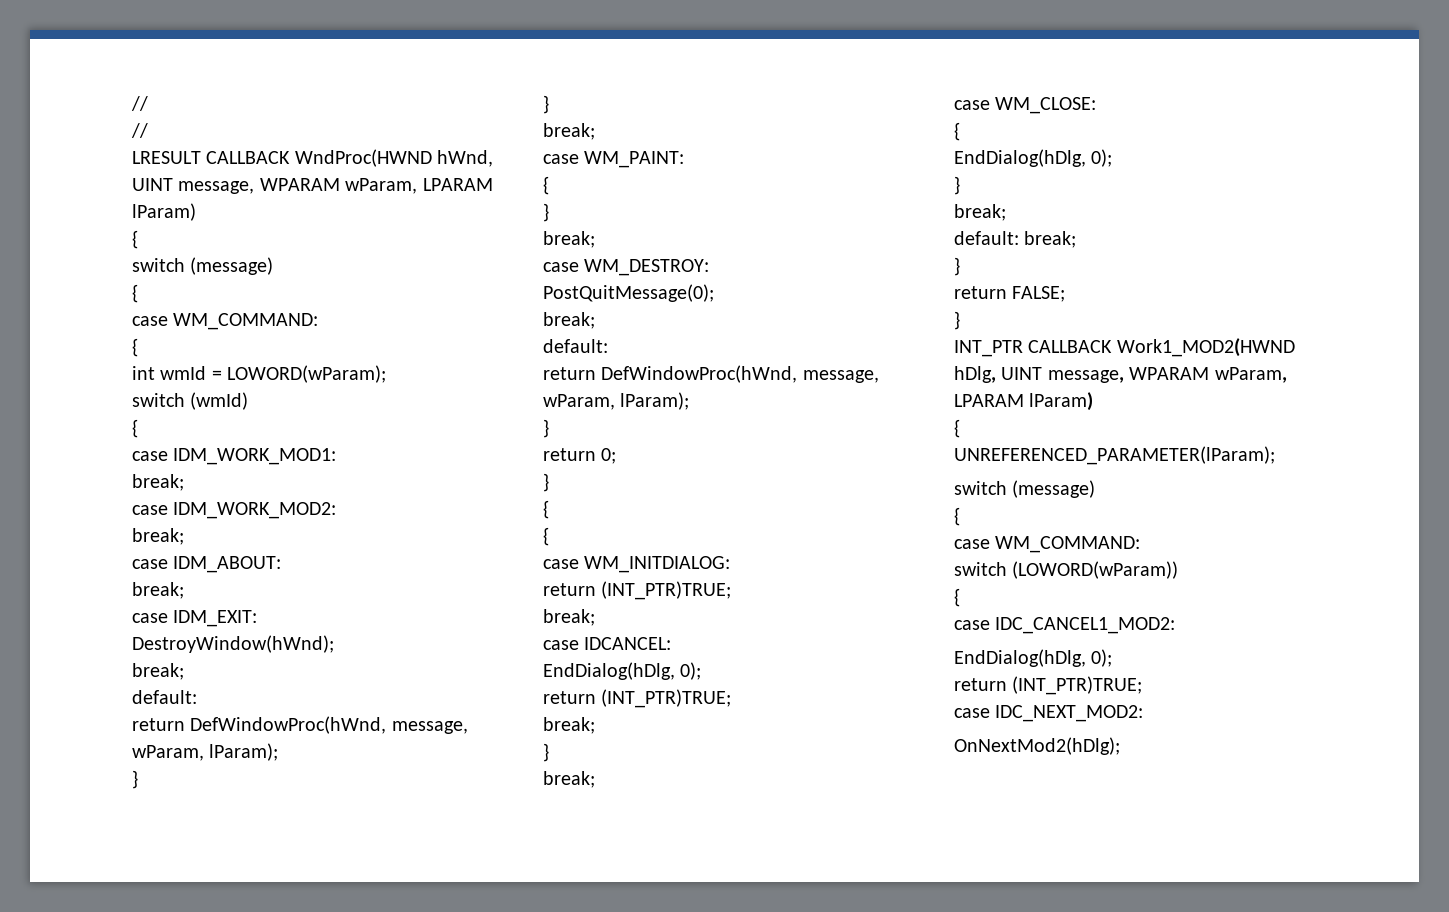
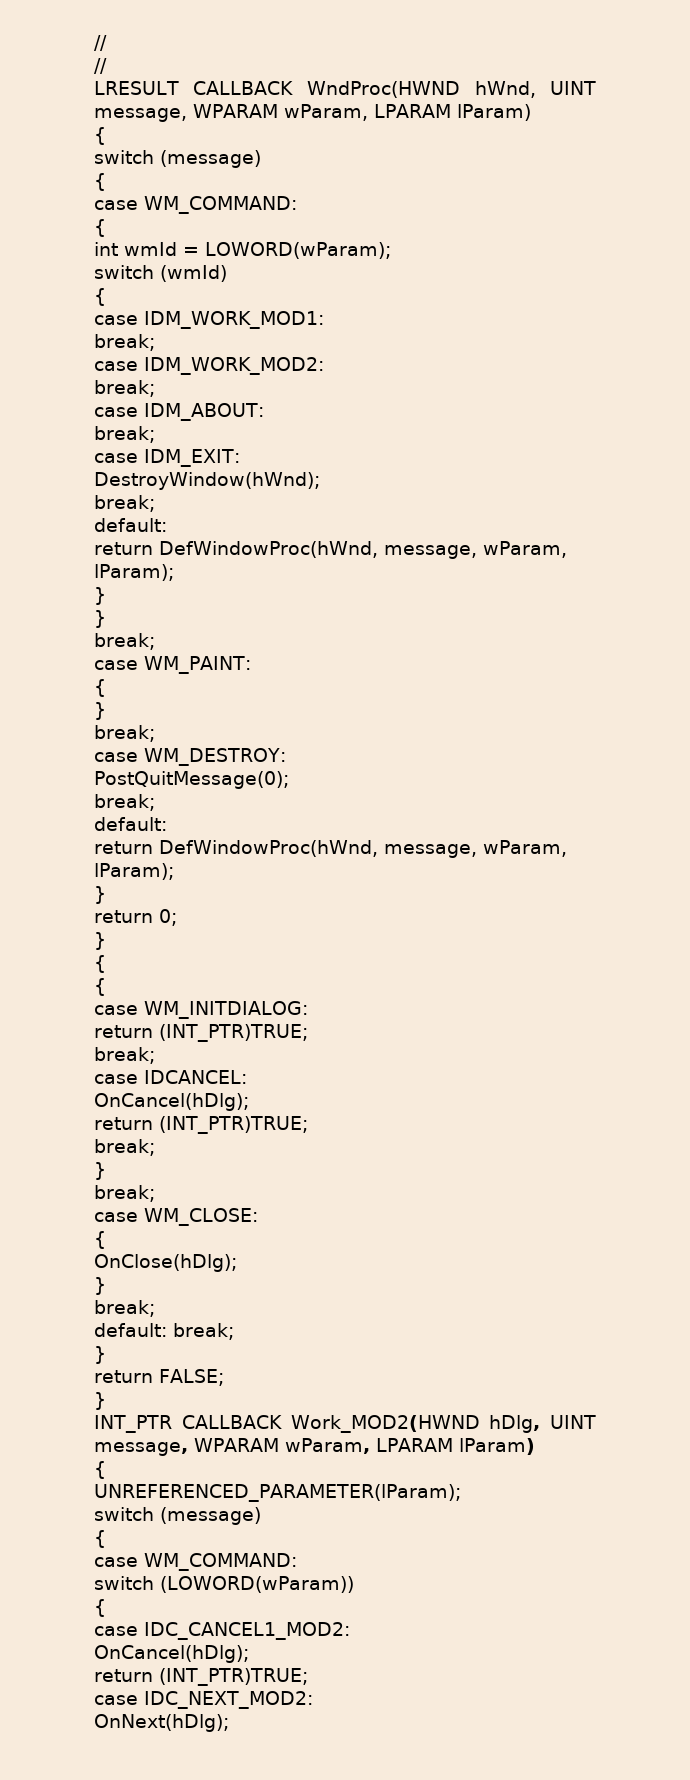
  case IDCANCEL:
- EndDialog(hDlg, 0);
+ OnCancel(hDlg);
  case WM_CLOSE:
  {
- EndDialog(hDlg, 0);
+ OnClose(hDlg);
- INT_PTR CALLBACK Work1_MOD2(HWND hDlg, UINT message, WPARAM wParam, LPARAM lParam)
+ INT_PTR CALLBACK Work_MOD2(HWND hDlg, UINT message, WPARAM wParam, LPARAM lParam)
  case IDC_CANCEL1_MOD2:
- EndDialog(hDlg, 0);
+ OnCancel(hDlg);
- OnNextMod2(hDlg);
+ OnNext(hDlg);

